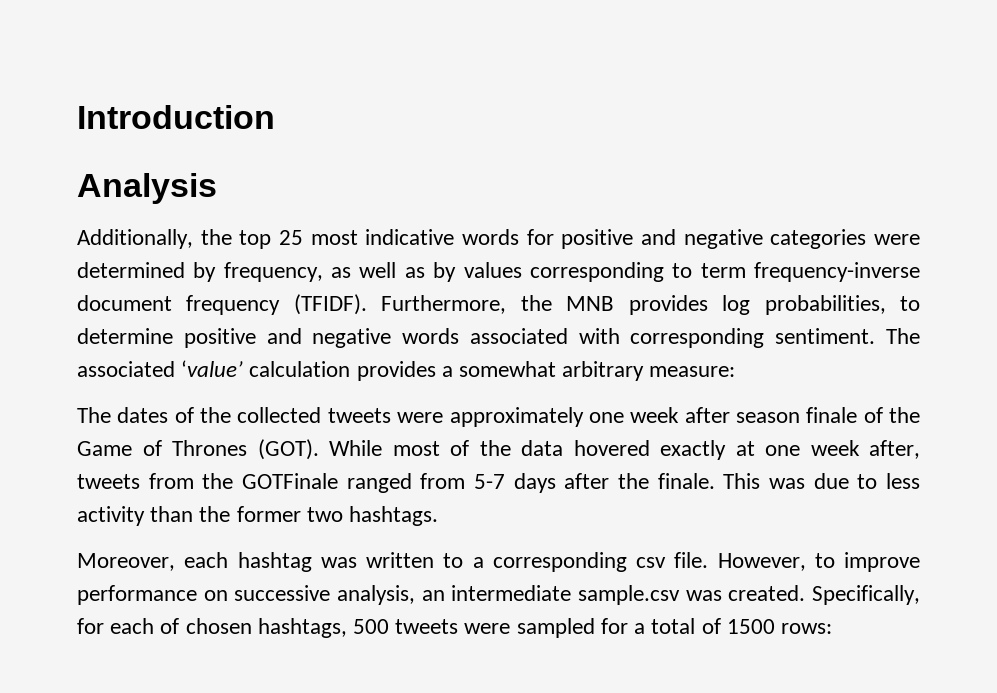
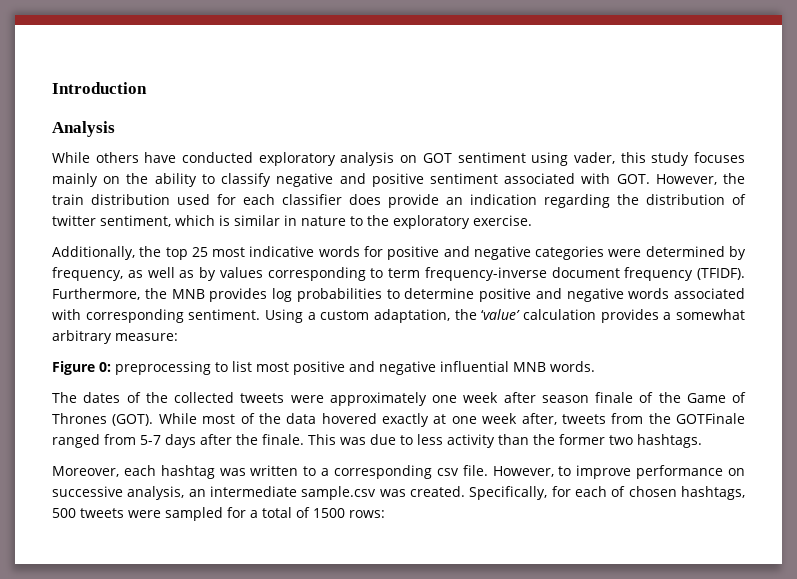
+ While others have conducted exploratory analysis on GOT sentiment using vader, this study focuses mainly on the ability to classify negative and positive sentiment associated with GOT. However, the train distribution used for each classifier does provide an indication regarding the distribution of twitter sentiment, which is similar in nature to the exploratory exercise.
- Furthermore, the MNB provides log probabilities, to determine positive and negative words associated with corresponding sentiment.
+ Furthermore, the MNB provides log probabilities to determine positive and negative words associated with corresponding sentiment.
- The associated ‘value’ calculation provides a somewhat arbitrary measure:
+ Using a custom adaptation, the ‘value’ calculation provides a somewhat arbitrary measure:
+ Figure 0: preprocessing to list most positive and negative influential MNB words.

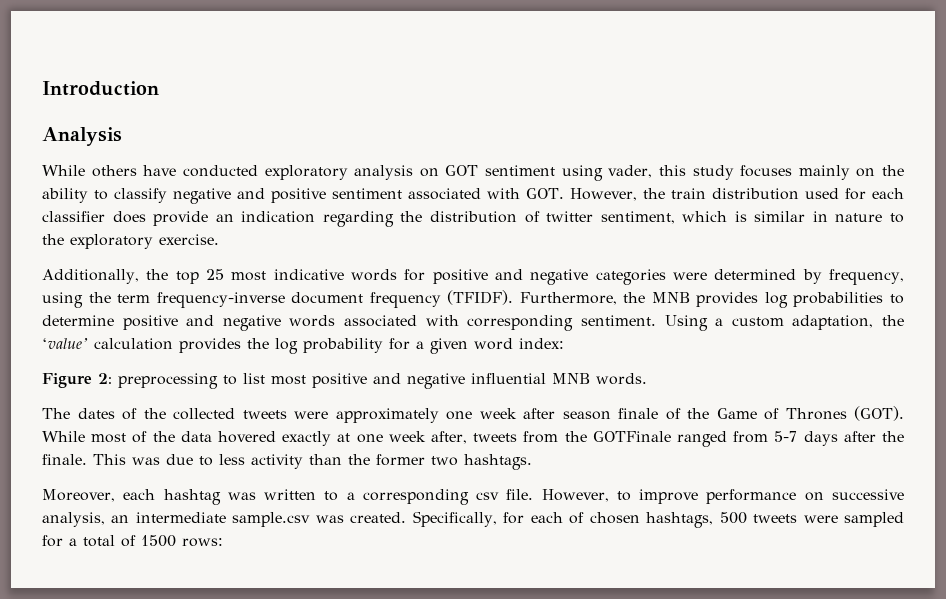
- Additionally, the top 25 most indicative words for positive and negative categories were determined by frequency, as well as by values corresponding to term frequency-inverse document frequency (TFIDF).
+ Additionally, the top 25 most indicative words for positive and negative categories were determined by frequency, using the term frequency-inverse document frequency (TFIDF).
- Using a custom adaptation, the ‘value’ calculation provides a somewhat arbitrary measure:
+ Using a custom adaptation, the ‘value’ calculation provides the log probability for a given word index:
- Figure 0: preprocessing to list most positive and negative influential MNB words.
+ Figure 2: preprocessing to list most positive and negative influential MNB words.

